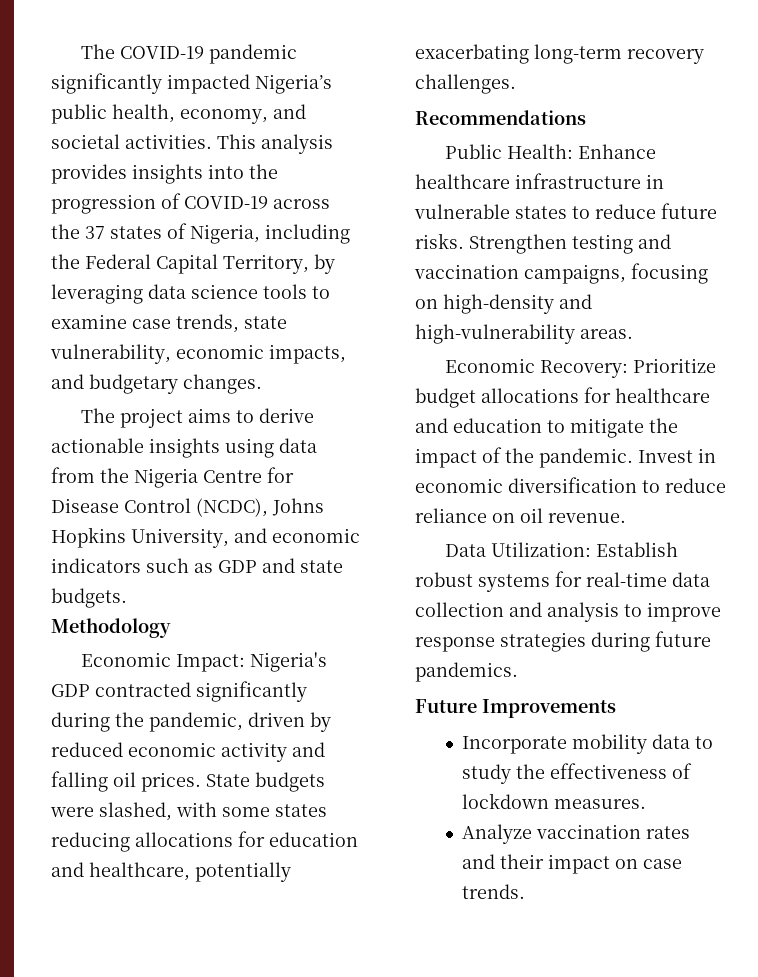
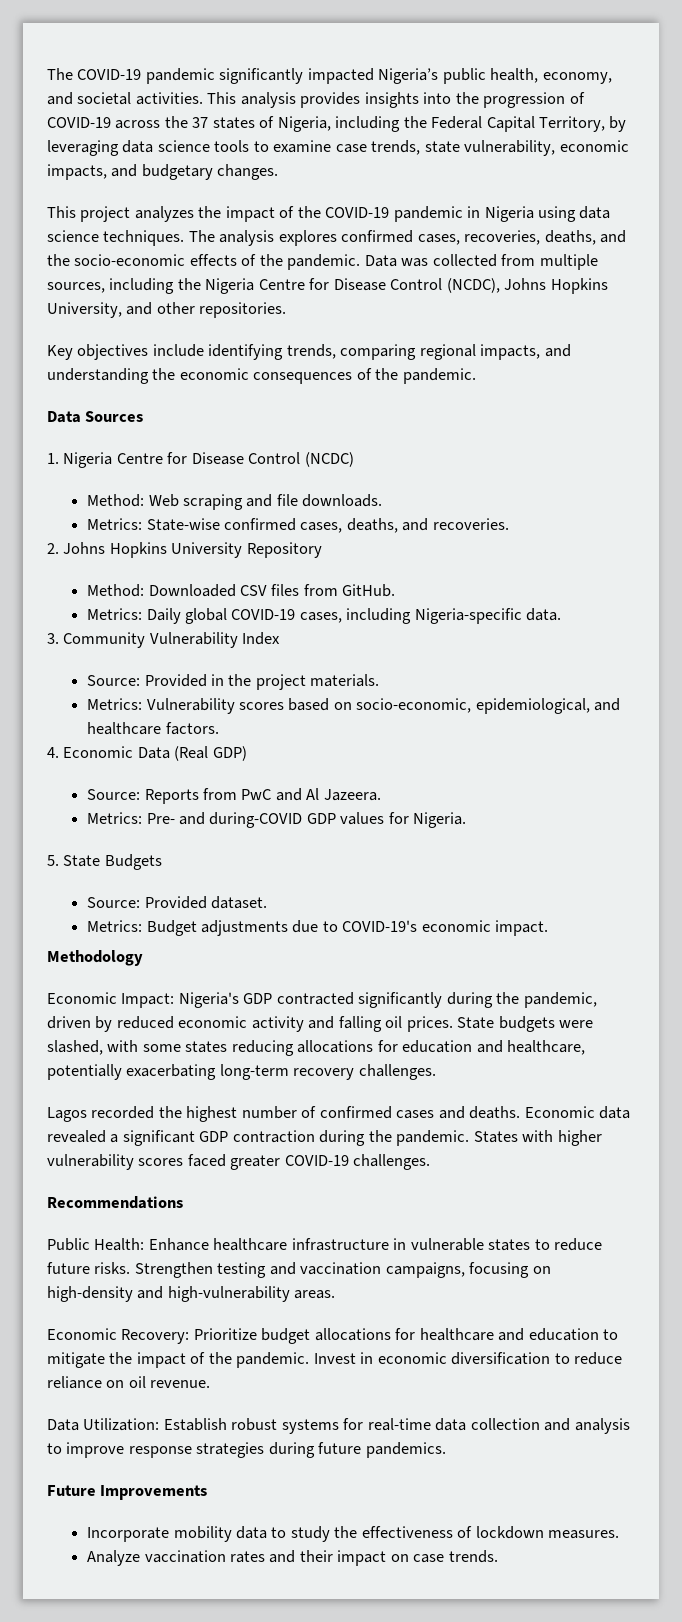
- The project aims to derive actionable insights using data from the Nigeria Centre for Disease Control (NCDC), Johns Hopkins University, and economic indicators such as GDP and state budgets.
+ This project analyzes the impact of the COVID-19 pandemic in Nigeria using data science techniques. The analysis explores confirmed cases, recoveries, deaths, and the socio-economic effects of the pandemic. Data was collected from multiple sources, including the Nigeria Centre for Disease Control (NCDC), Johns Hopkins University, and other repositories.
+ Key objectives include identifying trends, comparing regional impacts, and understanding the economic consequences of the pandemic.
+ Data Sources
+ 1. Nigeria Centre for Disease Control (NCDC)
+ Method: Web scraping and file downloads.
+ Metrics: State-wise confirmed cases, deaths, and recoveries.
+ 2. Johns Hopkins University Repository
+ Method: Downloaded CSV files from GitHub.
+ Metrics: Daily global COVID-19 cases, including Nigeria-specific data.
+ 3. Community Vulnerability Index
+ Source: Provided in the project materials.
+ Metrics: Vulnerability scores based on socio-economic, epidemiological, and healthcare factors.
+ 4. Economic Data (Real GDP)
+ Source: Reports from PwC and Al Jazeera.
+ Metrics: Pre- and during-COVID GDP values for Nigeria.
+ 5. State Budgets
+ Source: Provided dataset.
+ Metrics: Budget adjustments due to COVID-19's economic impact.
+ Lagos recorded the highest number of confirmed cases and deaths. Economic data revealed a significant GDP contraction during the pandemic. States with higher vulnerability scores faced greater COVID-19 challenges.

